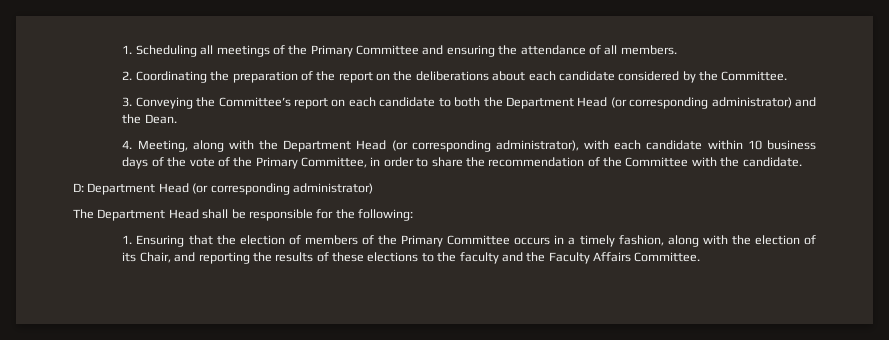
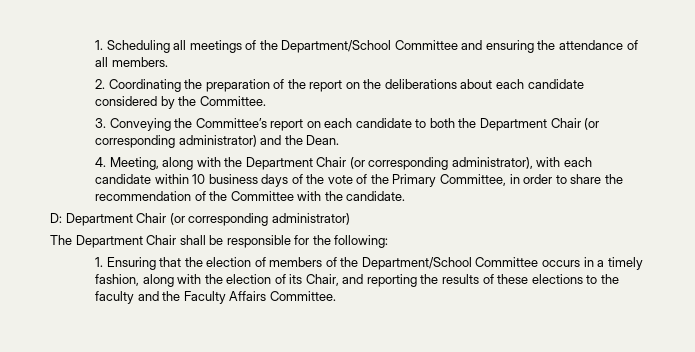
- 1. Scheduling all meetings of the Primary Committee and ensuring the attendance of all members.
+ 1. Scheduling all meetings of the Department/School Committee and ensuring the attendance of all members.
- 3. Conveying the Committee’s report on each candidate to both the Department Head (or corresponding administrator) and the Dean.
+ 3. Conveying the Committee’s report on each candidate to both the Department Chair (or corresponding administrator) and the Dean.
- 4. Meeting, along with the Department Head (or corresponding administrator), with each candidate within 10 business days of the vote of the Primary Committee, in order to share the recommendation of the Committee with the candidate.
+ 4. Meeting, along with the Department Chair (or corresponding administrator), with each candidate within 10 business days of the vote of the Primary Committee, in order to share the recommendation of the Committee with the candidate.
- D: Department Head (or corresponding administrator)
+ D: Department Chair (or corresponding administrator)
- The Department Head shall be responsible for the following:
+ The Department Chair shall be responsible for the following:
- 1. Ensuring that the election of members of the Primary Committee occurs in a timely fashion, along with the election of its Chair, and reporting the results of these elections to the faculty and the Faculty Affairs Committee.
+ 1. Ensuring that the election of members of the Department/School Committee occurs in a timely fashion, along with the election of its Chair, and reporting the results of these elections to the faculty and the Faculty Affairs Committee.

